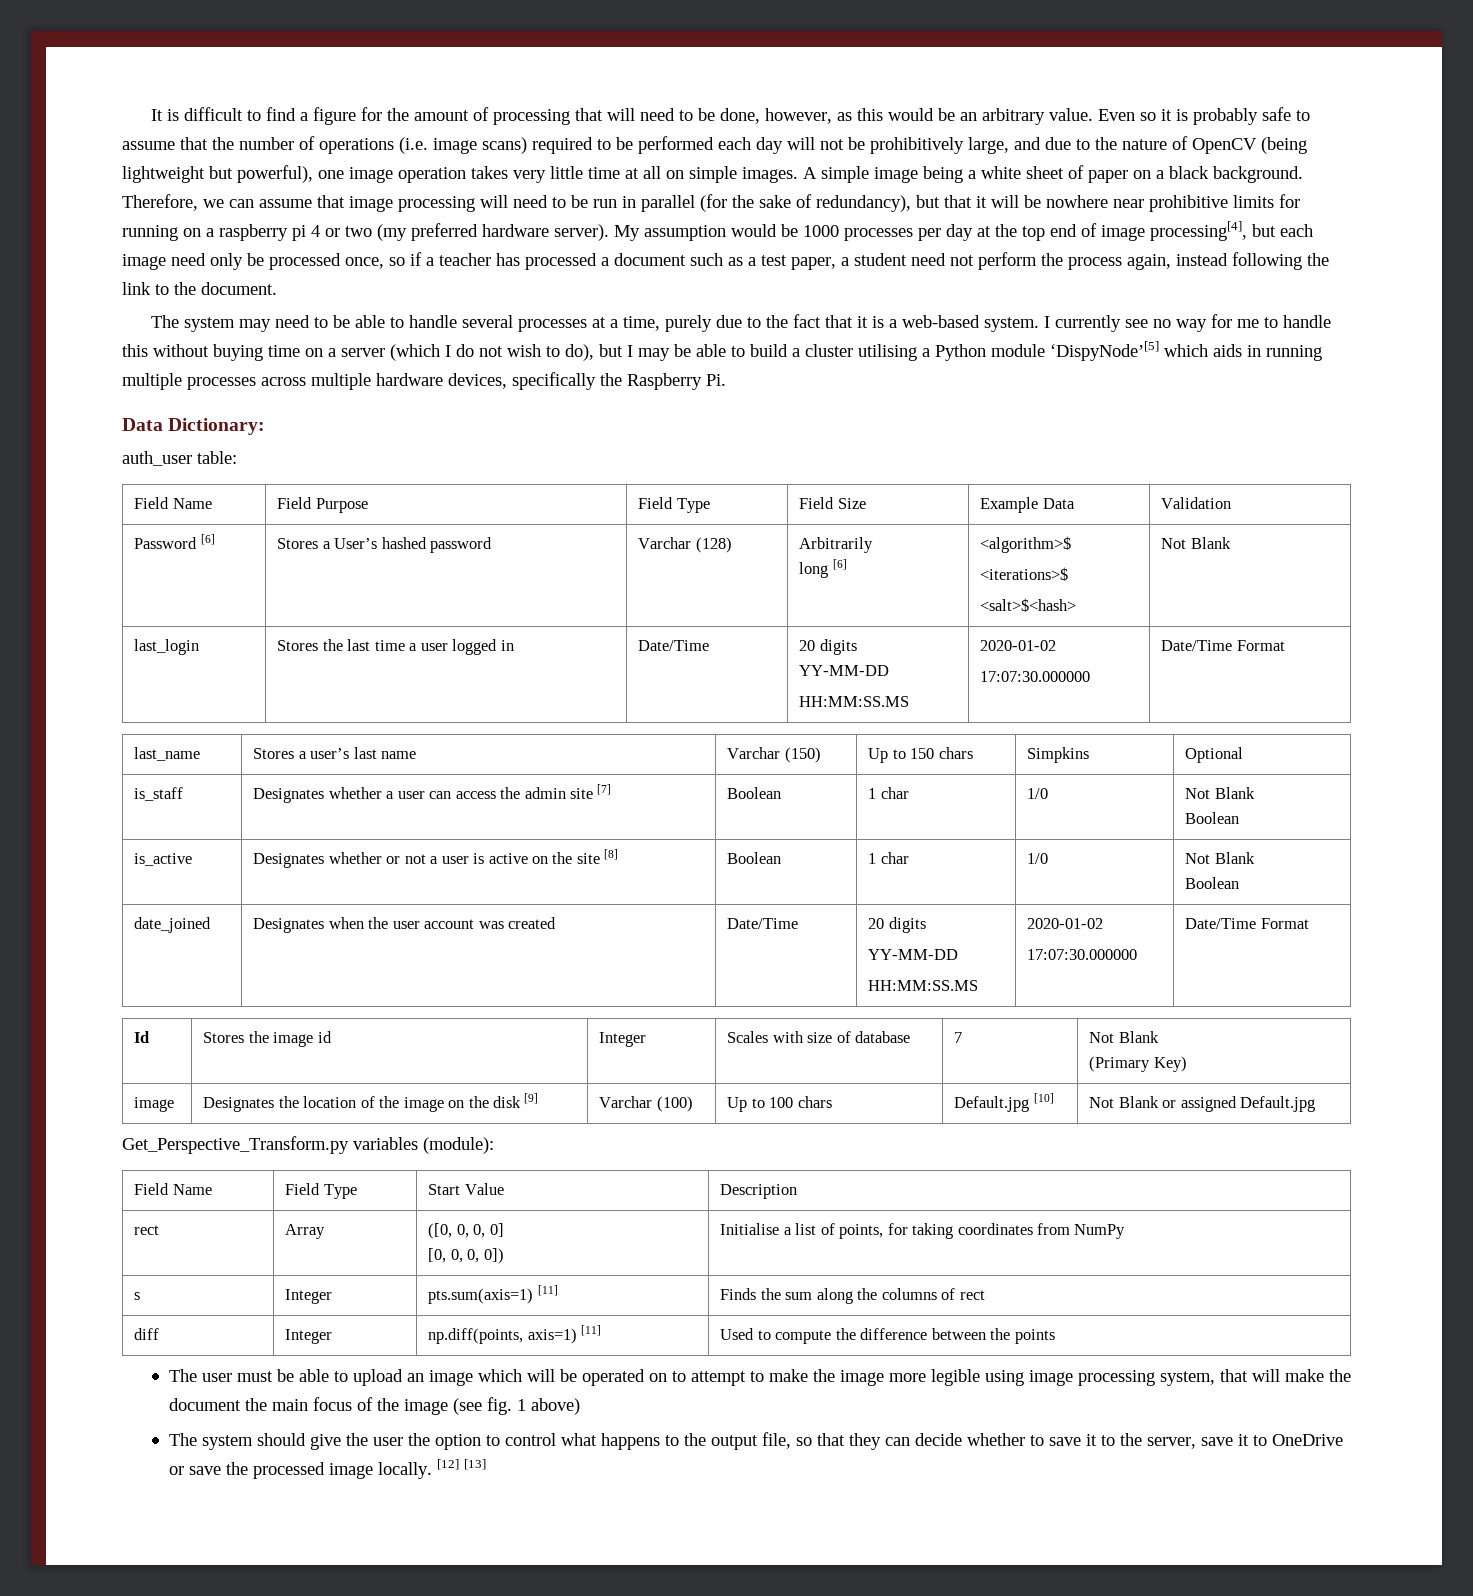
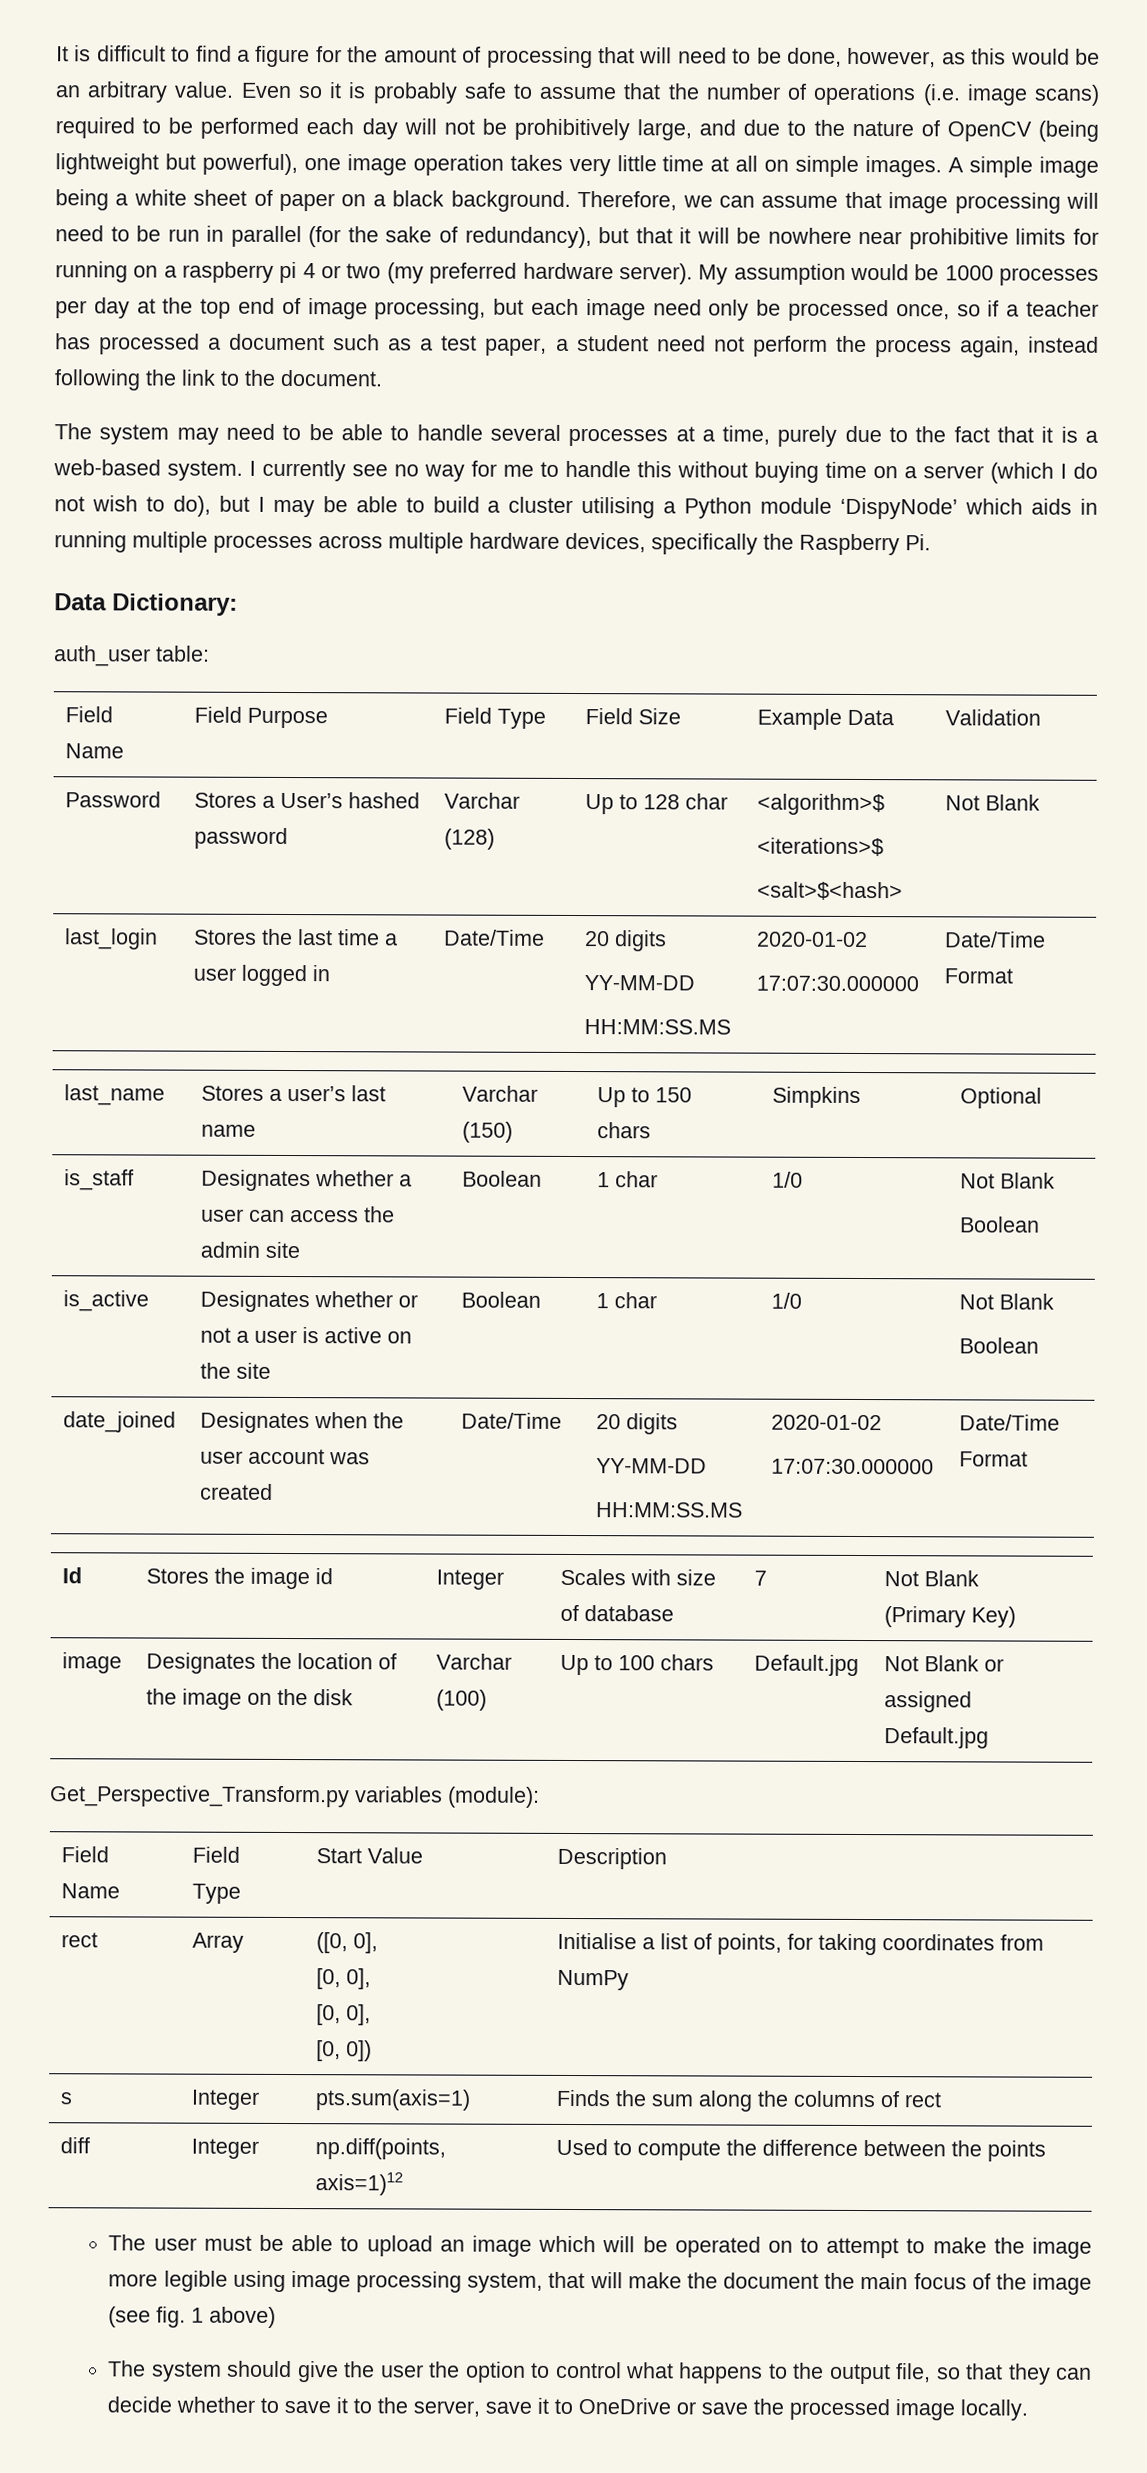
- My assumption would be 1000 processes per day at the top end of image processing[4], but each image need only be processed once, so if a teacher has processed a document such as a test paper, a student need not perform the process again, instead following the link to the document.
+ My assumption would be 1000 processes per day at the top end of image processing, but each image need only be processed once, so if a teacher has processed a document such as a test paper, a student need not perform the process again, instead following the link to the document.
- I currently see no way for me to handle this without buying time on a server (which I do not wish to do), but I may be able to build a cluster utilising a Python module ‘DispyNode’[5] which aids in running multiple processes across multiple hardware devices, specifically the Raspberry Pi.
+ I currently see no way for me to handle this without buying time on a server (which I do not wish to do), but I may be able to build a cluster utilising a Python module ‘DispyNode’ which aids in running multiple processes across multiple hardware devices, specifically the Raspberry Pi.
- Password [6] | Stores a User’s hashed password | Varchar (128) | Arbitrarily
- long [6] | <algorithm>$
+ Password | Stores a User’s hashed password | Varchar (128) | Up to 128 char | <algorithm>$
- is_staff | Designates whether a user can access the admin site [7] | Boolean | 1 char | 1/0 | Not Blank
+ is_staff | Designates whether a user can access the admin site | Boolean | 1 char | 1/0 | Not Blank
- is_active | Designates whether or not a user is active on the site [8] | Boolean | 1 char | 1/0 | Not Blank
+ is_active | Designates whether or not a user is active on the site | Boolean | 1 char | 1/0 | Not Blank
- image | Designates the location of the image on the disk [9] | Varchar (100) | Up to 100 chars | Default.jpg [10] | Not Blank or assigned Default.jpg
+ image | Designates the location of the image on the disk | Varchar (100) | Up to 100 chars | Default.jpg | Not Blank or assigned Default.jpg
- rect | Array | ([0, 0, 0, 0]
- [0, 0, 0, 0]) | Initialise a list of points, for taking coordinates from NumPy
+ rect | Array | ([0, 0],
+ [0, 0],
+ [0, 0],
+ [0, 0]) | Initialise a list of points, for taking coordinates from NumPy
- s | Integer | pts.sum(axis=1) [11] | Finds the sum along the columns of rect
+ s | Integer | pts.sum(axis=1) | Finds the sum along the columns of rect
- diff | Integer | np.diff(points, axis=1) [11] | Used to compute the difference between the points
+ diff | Integer | np.diff(points, axis=1)12 | Used to compute the difference between the points
- [12] [13]

